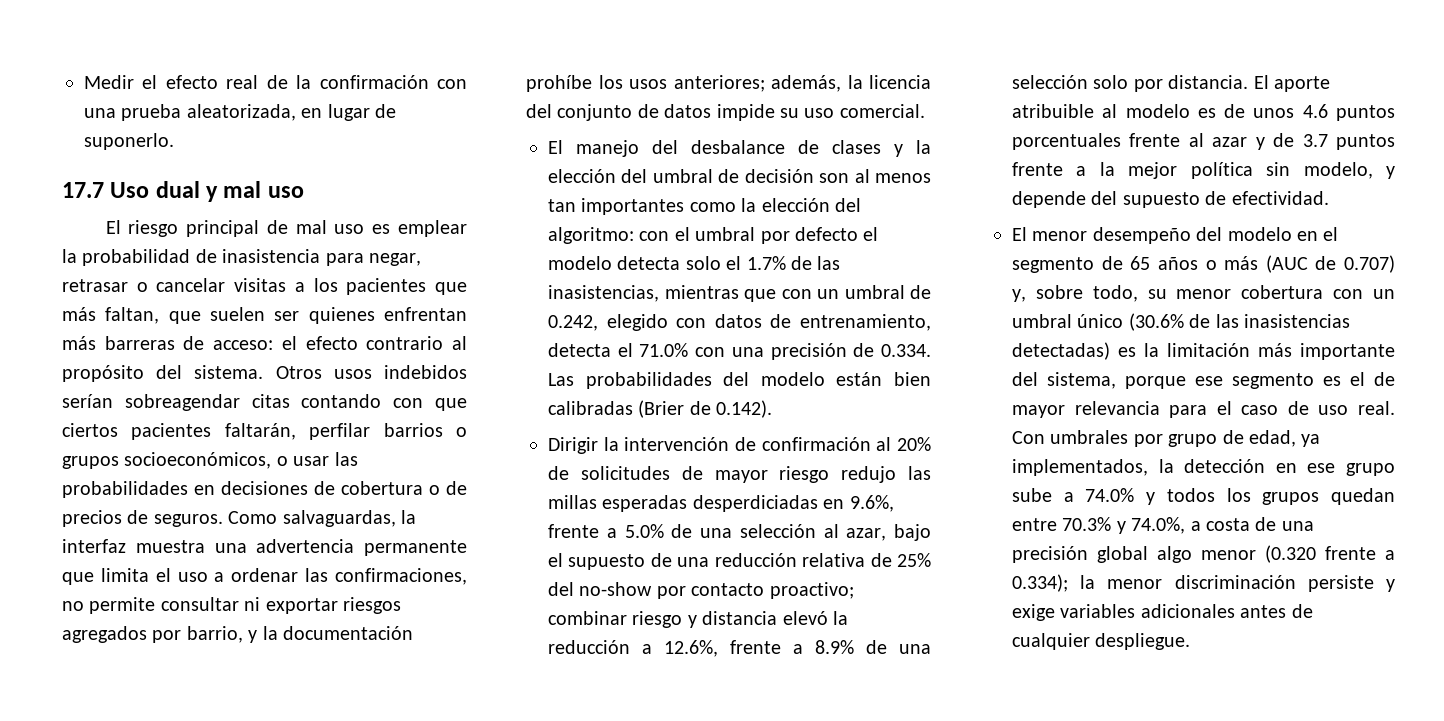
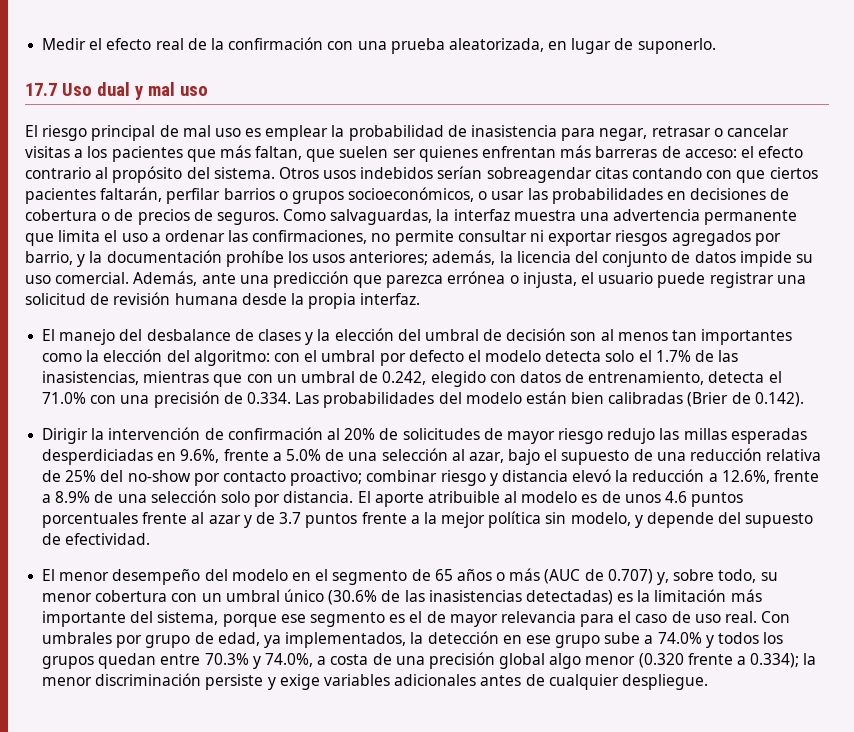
+ Además, ante una predicción que parezca errónea o injusta, el usuario puede registrar una solicitud de revisión humana desde la propia interfaz.

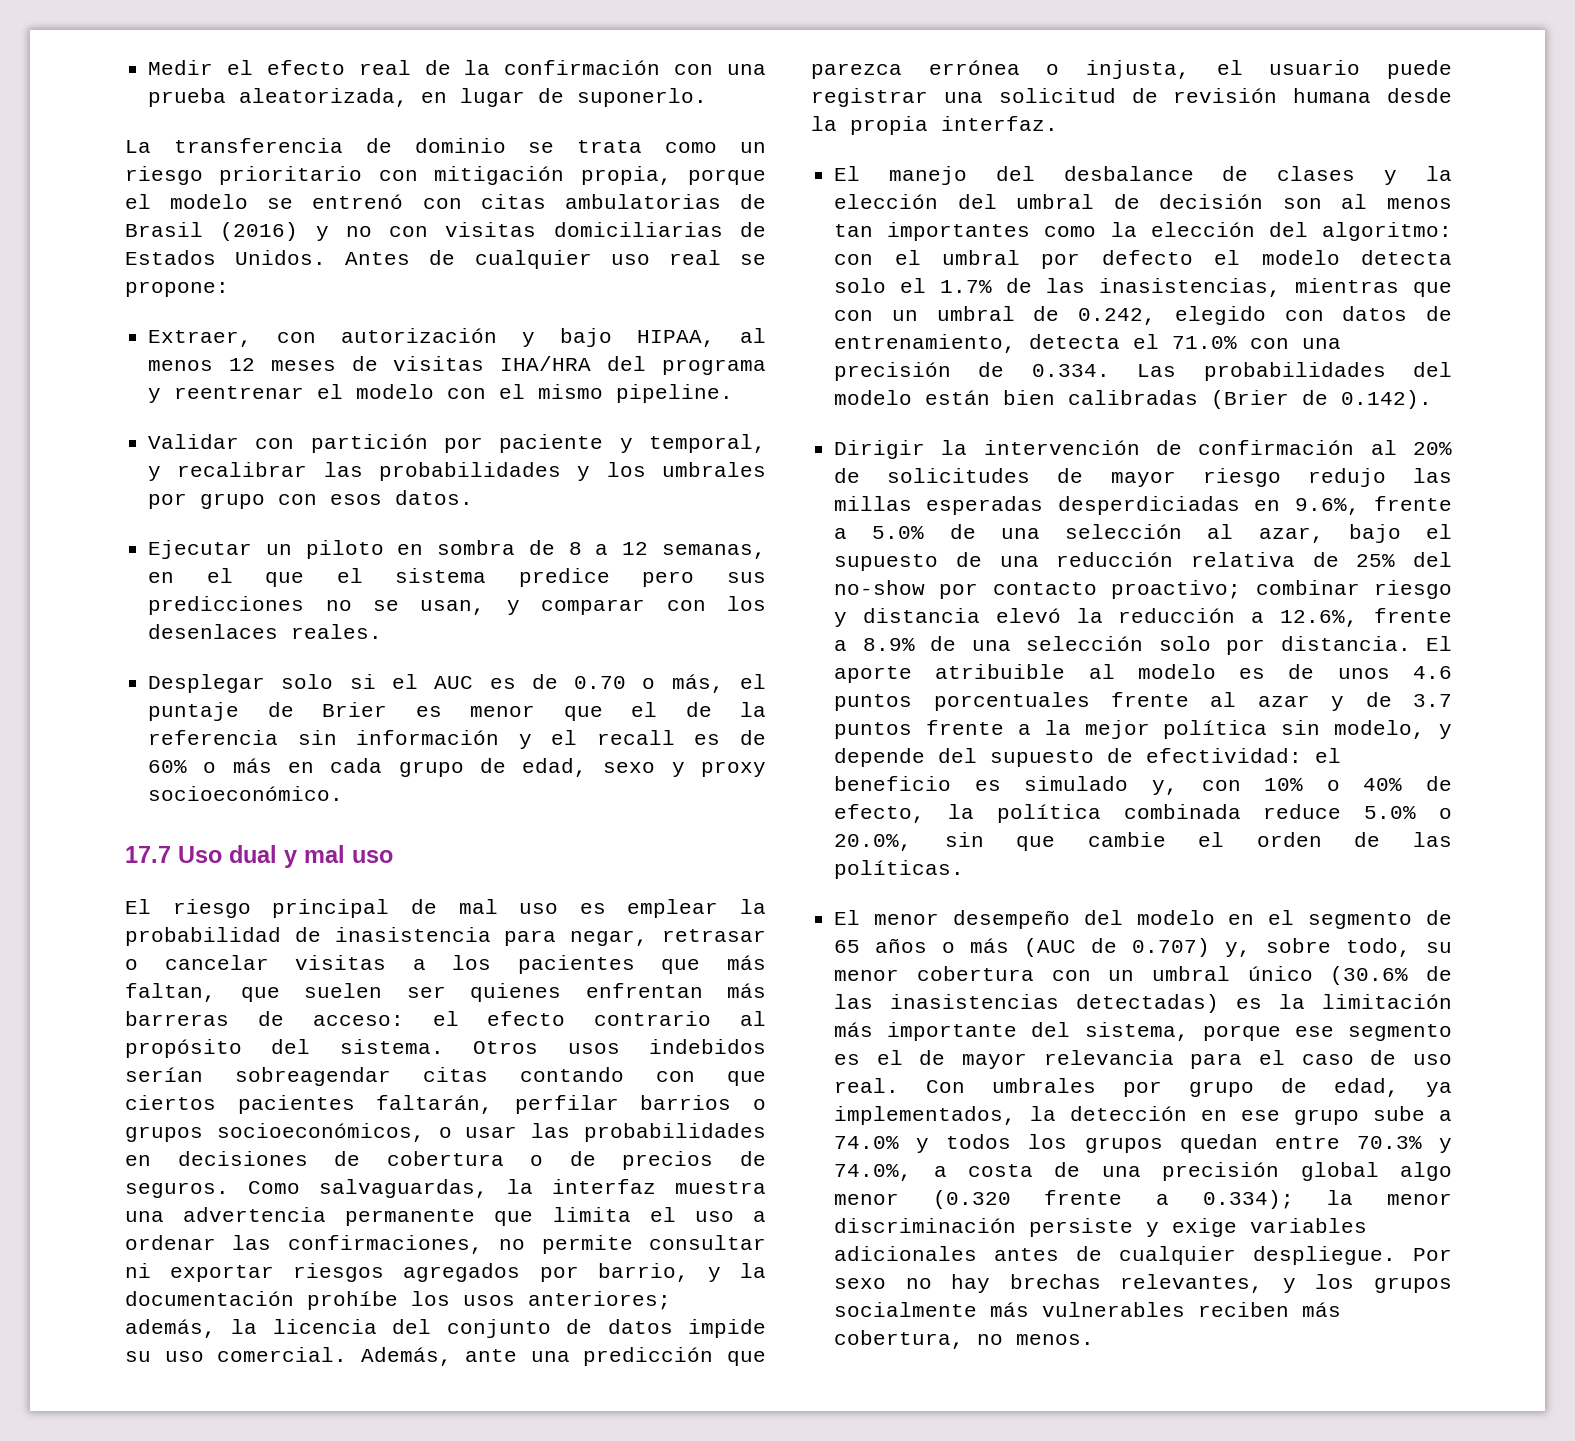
+ La transferencia de dominio se trata como un riesgo prioritario con mitigación propia, porque el modelo se entrenó con citas ambulatorias de Brasil (2016) y no con visitas domiciliarias de Estados Unidos. Antes de cualquier uso real se propone:
+ Extraer, con autorización y bajo HIPAA, al menos 12 meses de visitas IHA/HRA del programa y reentrenar el modelo con el mismo pipeline.
+ Validar con partición por paciente y temporal, y recalibrar las probabilidades y los umbrales por grupo con esos datos.
+ Ejecutar un piloto en sombra de 8 a 12 semanas, en el que el sistema predice pero sus predicciones no se usan, y comparar con los desenlaces reales.
+ Desplegar solo si el AUC es de 0.70 o más, el puntaje de Brier es menor que el de la referencia sin información y el recall es de 60% o más en cada grupo de edad, sexo y proxy socioeconómico.
- El aporte atribuible al modelo es de unos 4.6 puntos porcentuales frente al azar y de 3.7 puntos frente a la mejor política sin modelo, y depende del supuesto de efectividad.
+ El aporte atribuible al modelo es de unos 4.6 puntos porcentuales frente al azar y de 3.7 puntos frente a la mejor política sin modelo, y depende del supuesto de efectividad: el beneficio es simulado y, con 10% o 40% de efecto, la política combinada reduce 5.0% o 20.0%, sin que cambie el orden de las políticas.
+ Por sexo no hay brechas relevantes, y los grupos socialmente más vulnerables reciben más cobertura, no menos.

